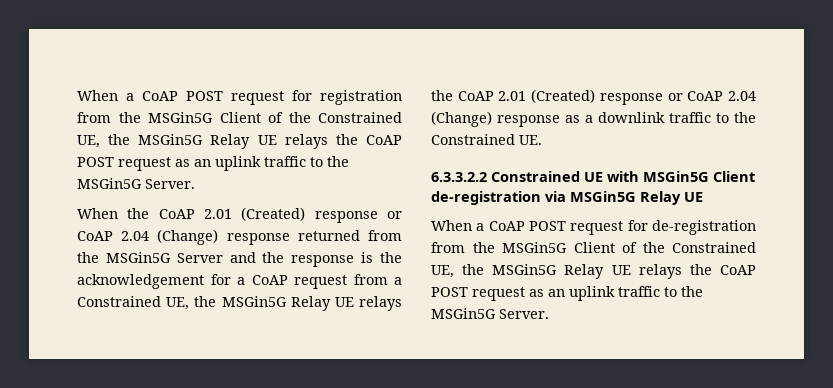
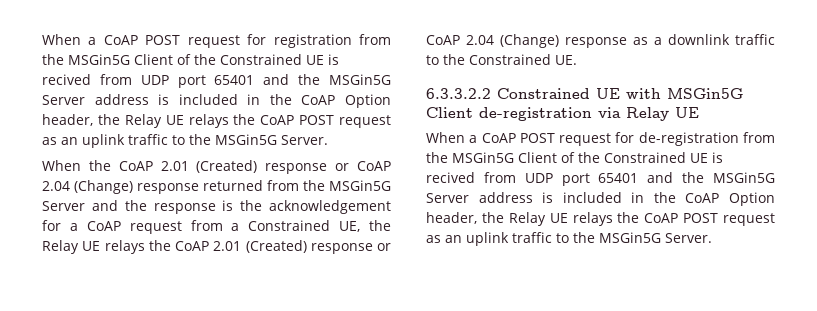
- When a CoAP POST request for registration from the MSGin5G Client of the Constrained UE, the MSGin5G Relay UE relays the CoAP POST request as an uplink traffic to the MSGin5G Server.
+ When a CoAP POST request for registration from the MSGin5G Client of the Constrained UE is recived from UDP port 65401 and the MSGin5G Server address is included in the CoAP Option header, the Relay UE relays the CoAP POST request as an uplink traffic to the MSGin5G Server.
- When the CoAP 2.01 (Created) response or CoAP 2.04 (Change) response returned from the MSGin5G Server and the response is the acknowledgement for a CoAP request from a Constrained UE, the MSGin5G Relay UE relays the CoAP 2.01 (Created) response or CoAP 2.04 (Change) response as a downlink traffic to the Constrained UE.
+ When the CoAP 2.01 (Created) response or CoAP 2.04 (Change) response returned from the MSGin5G Server and the response is the acknowledgement for a CoAP request from a Constrained UE, the Relay UE relays the CoAP 2.01 (Created) response or CoAP 2.04 (Change) response as a downlink traffic to the Constrained UE.
- 6.3.3.2.2 Constrained UE with MSGin5G Client de-registration via MSGin5G Relay UE
+ 6.3.3.2.2 Constrained UE with MSGin5G Client de-registration via Relay UE
- When a CoAP POST request for de-registration from the MSGin5G Client of the Constrained UE, the MSGin5G Relay UE relays the CoAP POST request as an uplink traffic to the MSGin5G Server.
+ When a CoAP POST request for de-registration from the MSGin5G Client of the Constrained UE is recived from UDP port 65401 and the MSGin5G Server address is included in the CoAP Option header, the Relay UE relays the CoAP POST request as an uplink traffic to the MSGin5G Server.

